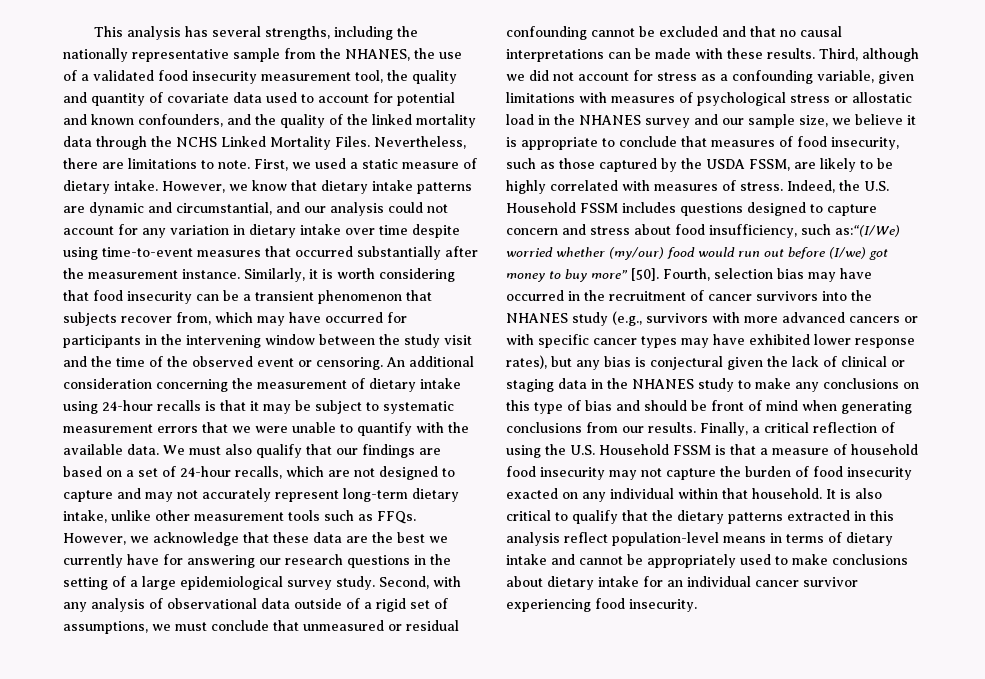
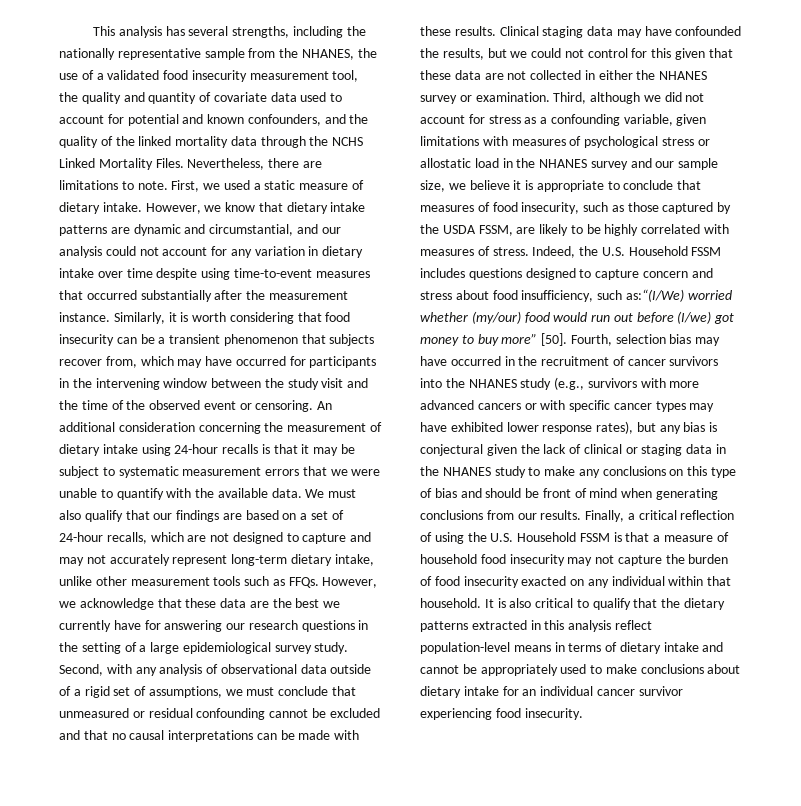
+ Clinical staging data may have confounded the results, but we could not control for this given that these data are not collected in either the NHANES survey or examination.

